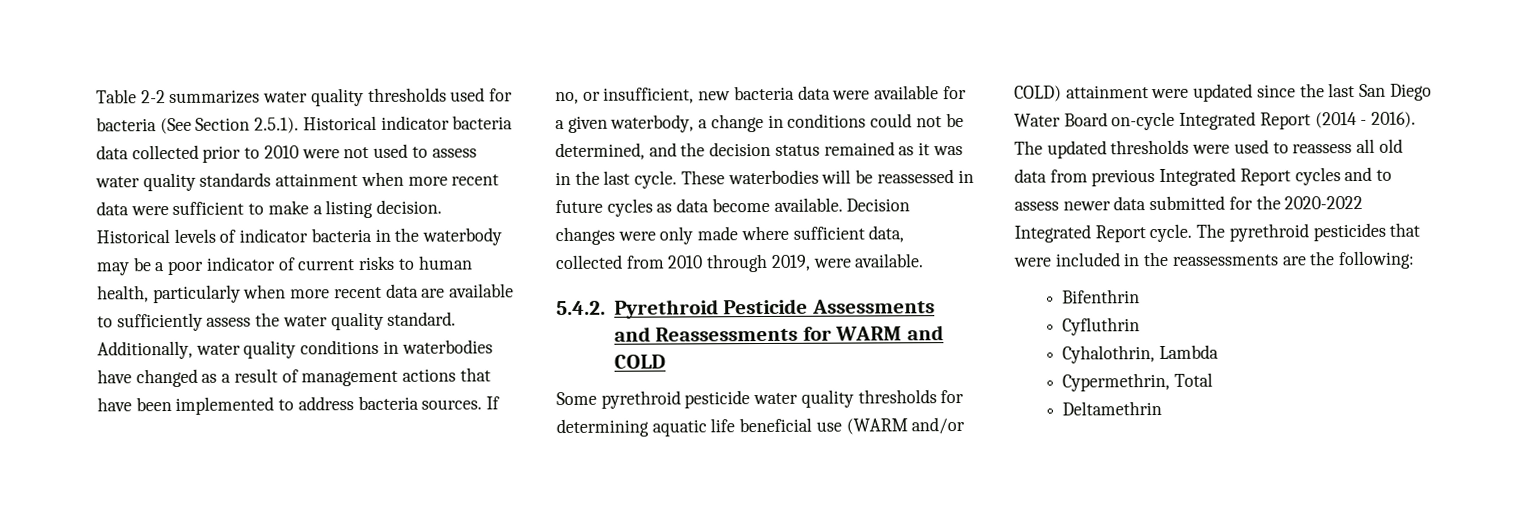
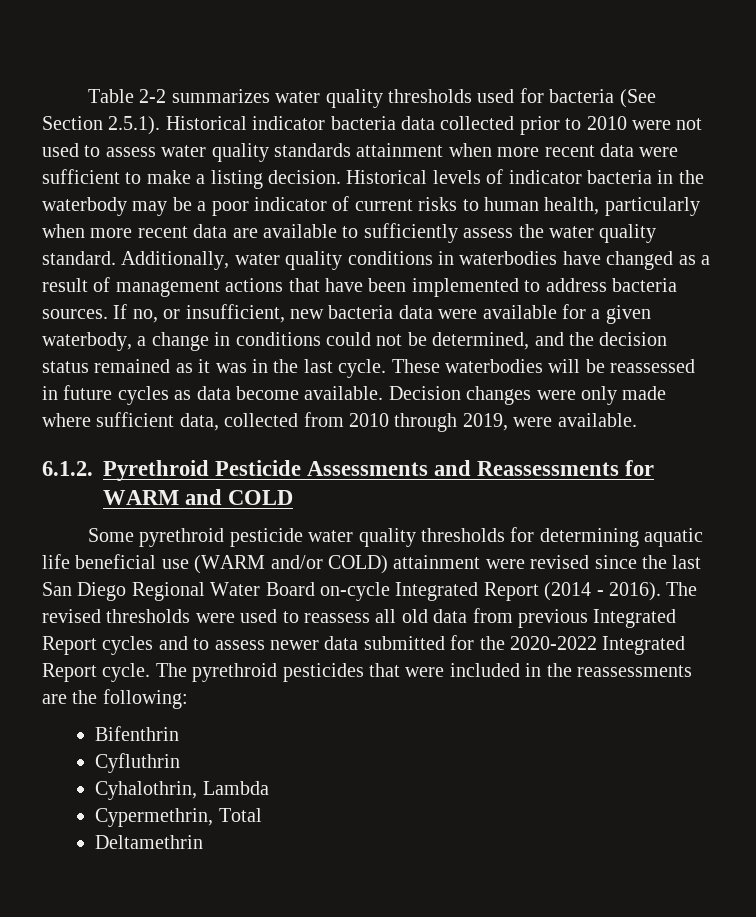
- 5.4.2. Pyrethroid Pesticide Assessments and Reassessments for WARM and COLD
+ 6.1.2. Pyrethroid Pesticide Assessments and Reassessments for WARM and COLD
- Some pyrethroid pesticide water quality thresholds for determining aquatic life beneficial use (WARM and/or COLD) attainment were updated since the last San Diego Water Board on-cycle Integrated Report (2014 - 2016).
+ Some pyrethroid pesticide water quality thresholds for determining aquatic life beneficial use (WARM and/or COLD) attainment were revised since the last San Diego Regional Water Board on-cycle Integrated Report (2014 - 2016).
- The updated thresholds were used to reassess all old data from previous Integrated Report cycles and to assess newer data submitted for the 2020-2022 Integrated Report cycle.
+ The revised thresholds were used to reassess all old data from previous Integrated Report cycles and to assess newer data submitted for the 2020-2022 Integrated Report cycle.

